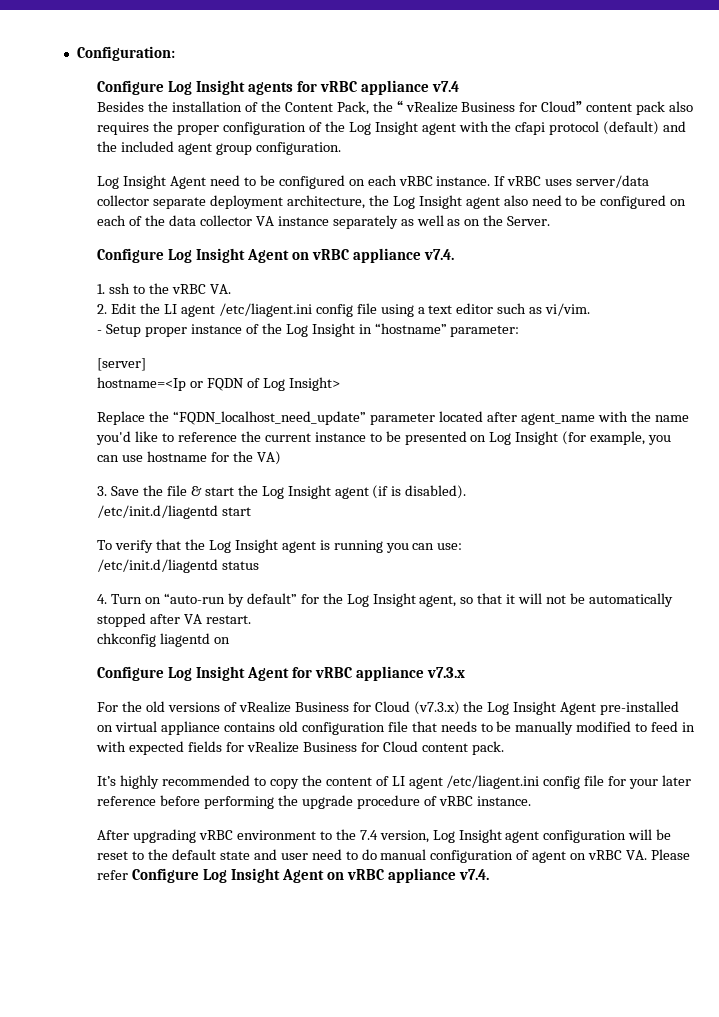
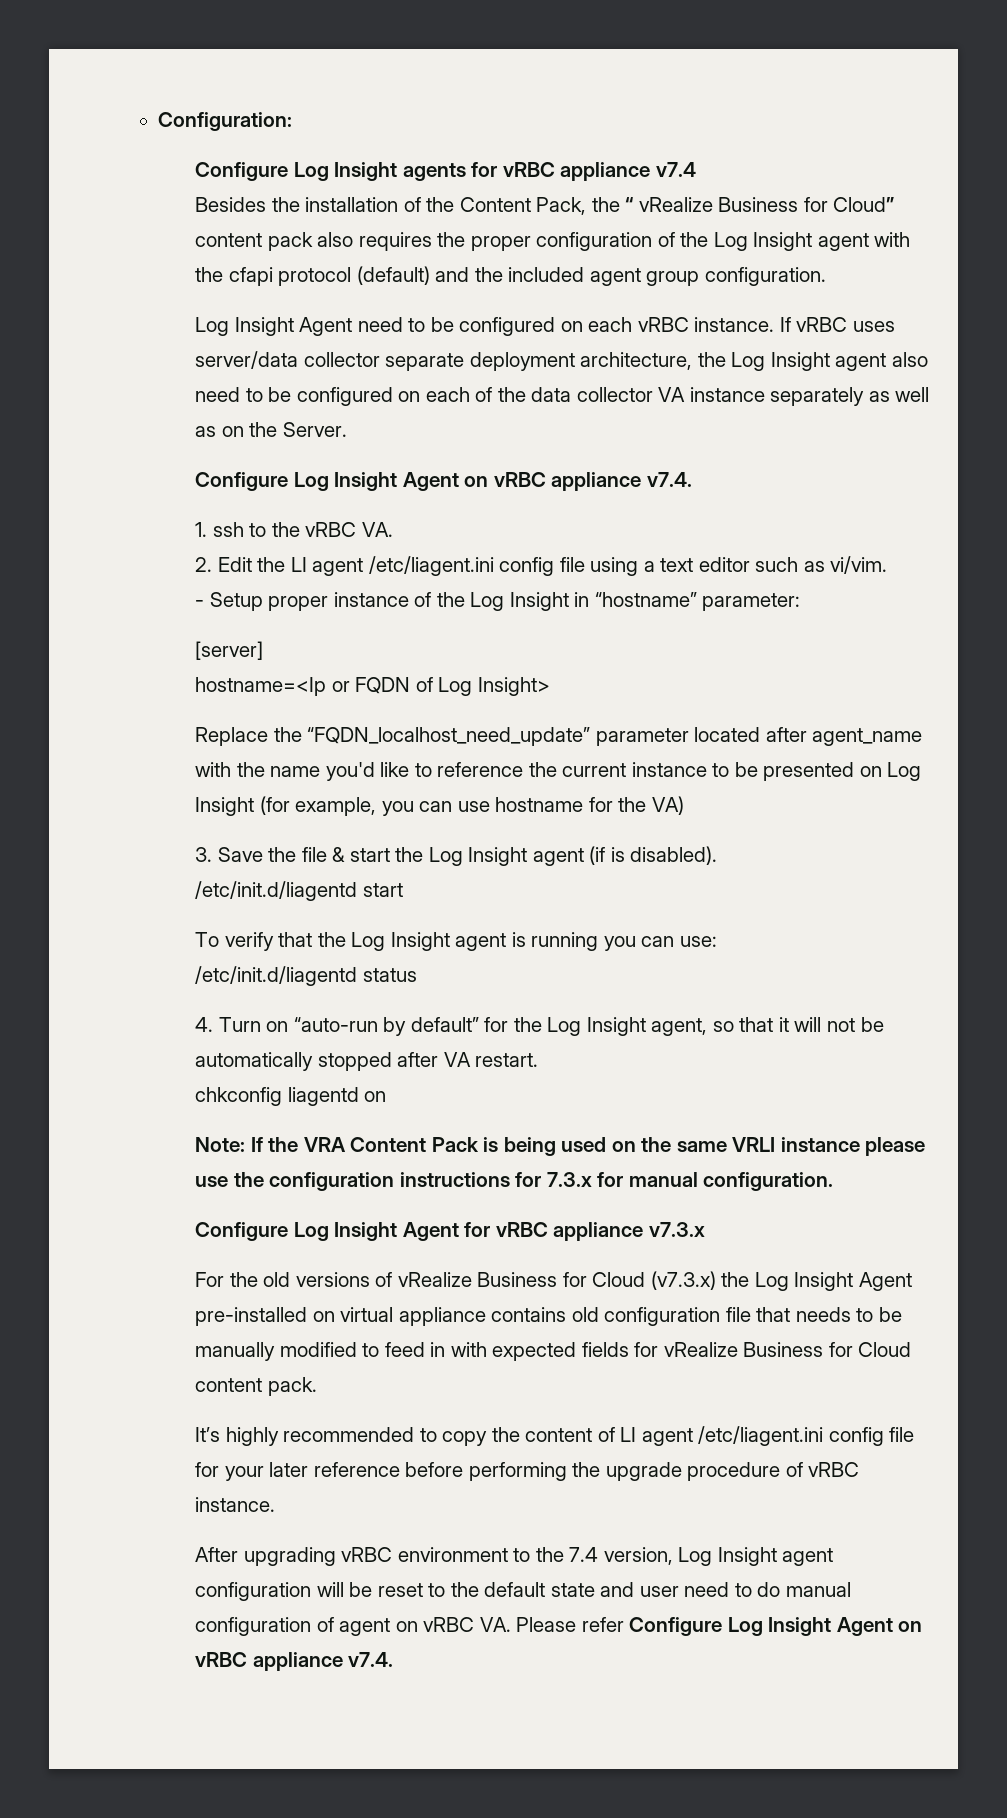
+ Note: If the VRA Content Pack is being used on the same VRLI instance please use the configuration instructions for 7.3.x for manual configuration.

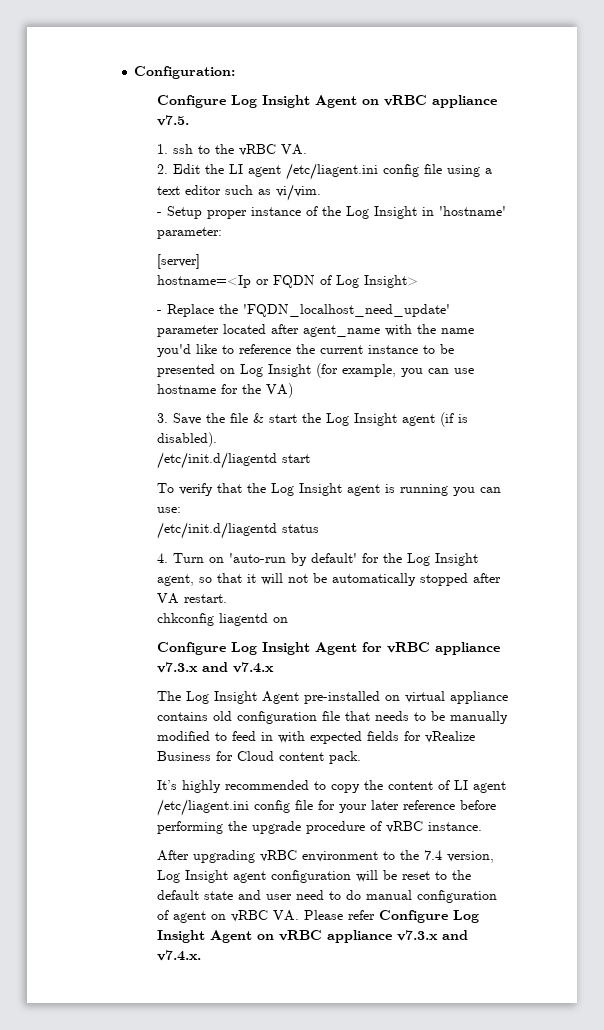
- Configure Log Insight agents for vRBC appliance v7.4
- Besides the installation of the Content Pack, the “ vRealize Business for Cloud” content pack also requires the proper configuration of the Log Insight agent with the cfapi protocol (default) and the included agent group configuration.
- Log Insight Agent need to be configured on each vRBC instance. If vRBC uses server/data collector separate deployment architecture, the Log Insight agent also need to be configured on each of the data collector VA instance separately as well as on the Server.
- Configure Log Insight Agent on vRBC appliance v7.4.
+ Configure Log Insight Agent on vRBC appliance v7.5.
- - Setup proper instance of the Log Insight in “hostname” parameter:
+ - Setup proper instance of the Log Insight in 'hostname' parameter:
- Replace the “FQDN_localhost_need_update” parameter located after agent_name with the name you'd like to reference the current instance to be presented on Log Insight (for example, you can use hostname for the VA)
+ - Replace the 'FQDN_localhost_need_update' parameter located after agent_name with the name you'd like to reference the current instance to be presented on Log Insight (for example, you can use hostname for the VA)
- 4. Turn on “auto-run by default” for the Log Insight agent, so that it will not be automatically stopped after VA restart.
+ 4. Turn on 'auto-run by default' for the Log Insight agent, so that it will not be automatically stopped after VA restart.
- Note: If the VRA Content Pack is being used on the same VRLI instance please use the configuration instructions for 7.3.x for manual configuration.
- Configure Log Insight Agent for vRBC appliance v7.3.x
- For the old versions of vRealize Business for Cloud (v7.3.x) the Log Insight Agent pre-installed on virtual appliance contains old configuration file that needs to be manually modified to feed in with expected fields for vRealize Business for Cloud content pack.
+ Configure Log Insight Agent for vRBC appliance v7.3.x and v7.4.x
+ The Log Insight Agent pre-installed on virtual appliance contains old configuration file that needs to be manually modified to feed in with expected fields for vRealize Business for Cloud content pack.
- After upgrading vRBC environment to the 7.4 version, Log Insight agent configuration will be reset to the default state and user need to do manual configuration of agent on vRBC VA. Please refer Configure Log Insight Agent on vRBC appliance v7.4.
+ After upgrading vRBC environment to the 7.4 version, Log Insight agent configuration will be reset to the default state and user need to do manual configuration of agent on vRBC VA. Please refer Configure Log Insight Agent on vRBC appliance v7.3.x and v7.4.x.

